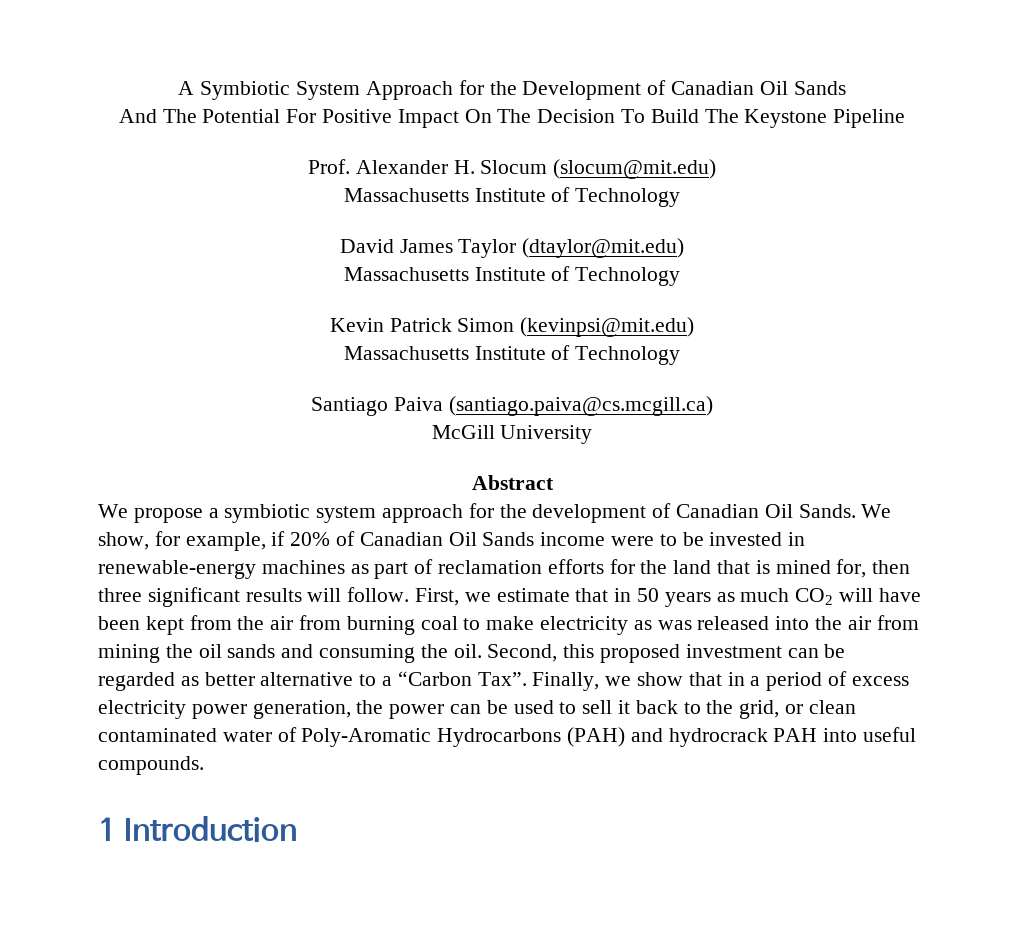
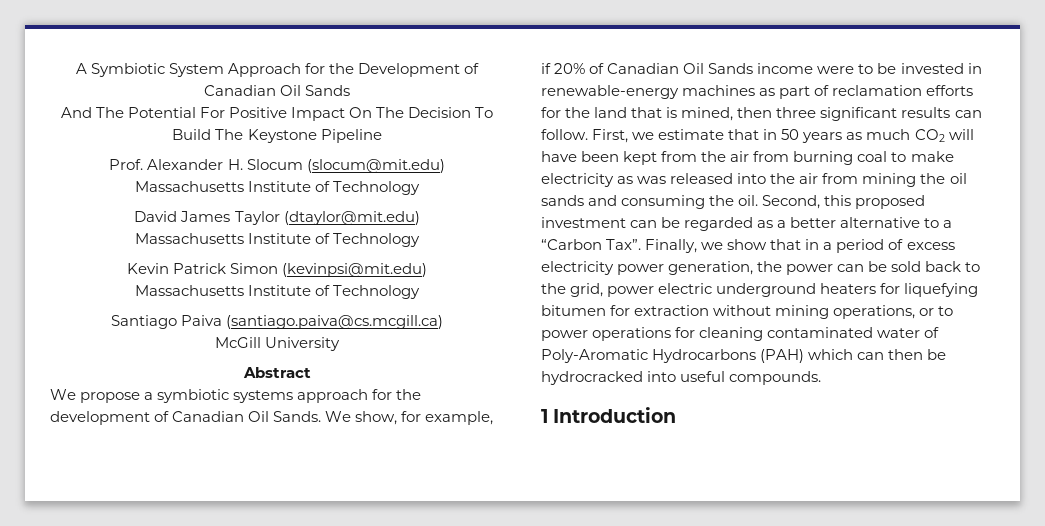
- We propose a symbiotic system approach for the development of Canadian Oil Sands.
+ We propose a symbiotic systems approach for the development of Canadian Oil Sands.
- We show, for example, if 20% of Canadian Oil Sands income were to be invested in renewable-energy machines as part of reclamation efforts for the land that is mined for, then three significant results will follow.
+ We show, for example, if 20% of Canadian Oil Sands income were to be invested in renewable-energy machines as part of reclamation efforts for the land that is mined, then three significant results can follow.
- Second, this proposed investment can be regarded as better alternative to a “Carbon Tax”.
+ Second, this proposed investment can be regarded as a better alternative to a “Carbon Tax”.
- Finally, we show that in a period of excess electricity power generation, the power can be used to sell it back to the grid, or clean contaminated water of Poly-Aromatic Hydrocarbons (PAH) and hydrocrack PAH into useful compounds.
+ Finally, we show that in a period of excess electricity power generation, the power can be sold back to the grid, power electric underground heaters for liquefying bitumen for extraction without mining operations, or to power operations for cleaning contaminated water of Poly-Aromatic Hydrocarbons (PAH) which can then be hydrocracked into useful compounds.

